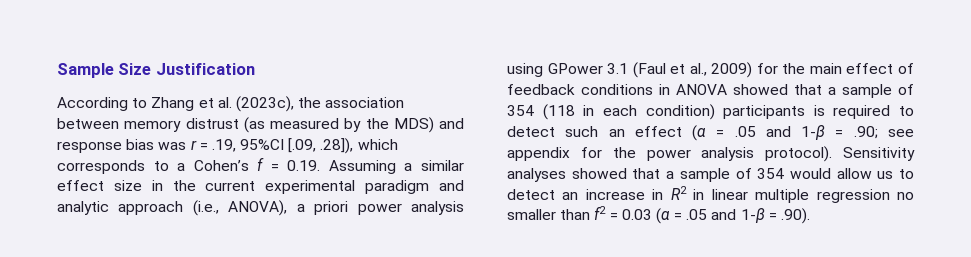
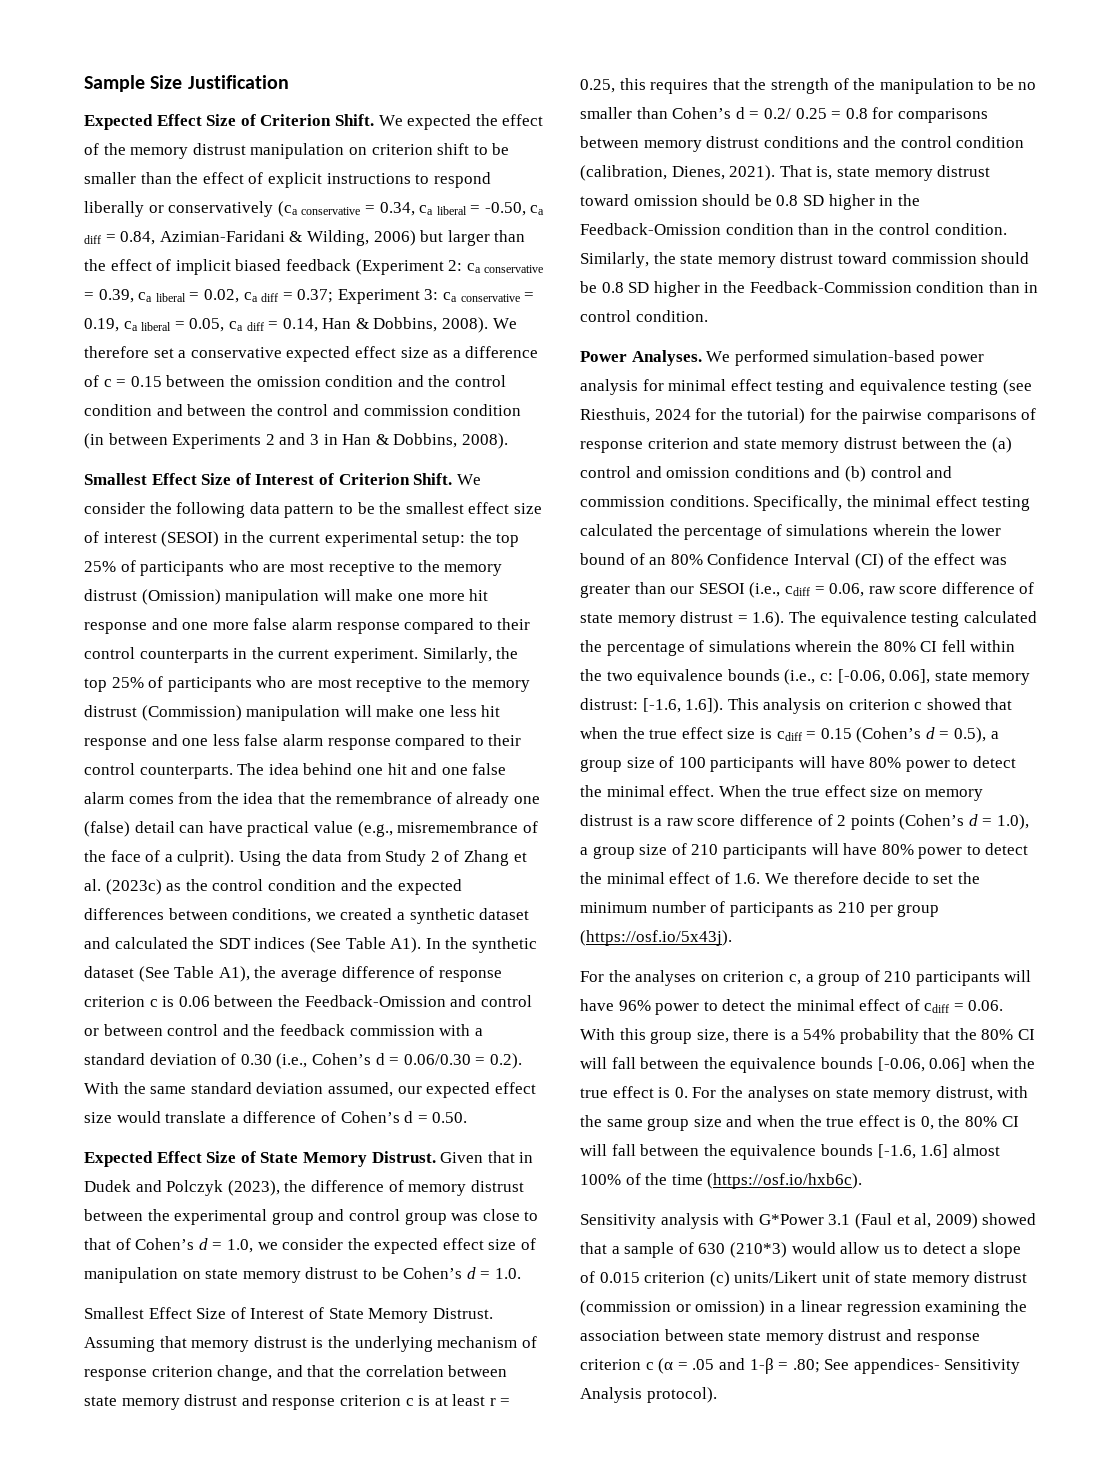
- According to Zhang et al. (2023c), the association between memory distrust (as measured by the MDS) and response bias was r = .19, 95%CI [.09, .28]), which corresponds to a Cohen’s f = 0.19. Assuming a similar effect size in the current experimental paradigm and analytic approach (i.e., ANOVA), a priori power analysis using GPower 3.1 (Faul et al., 2009) for the main effect of feedback conditions in ANOVA showed that a sample of 354 (118 in each condition) participants is required to detect such an effect (α = .05 and 1-β = .90; see appendix for the power analysis protocol). Sensitivity analyses showed that a sample of 354 would allow us to detect an increase in R2 in linear multiple regression no smaller than f2 = 0.03 (α = .05 and 1-β = .90).
+ Expected Effect Size of Criterion Shift. We expected the effect of the memory distrust manipulation on criterion shift to be smaller than the effect of explicit instructions to respond liberally or conservatively (ca conservative = 0.34, ca liberal = -0.50, ca diff = 0.84, Azimian-Faridani & Wilding, 2006) but larger than the effect of implicit biased feedback (Experiment 2: ca conservative = 0.39, ca liberal = 0.02, ca diff = 0.37; Experiment 3: ca conservative = 0.19, ca liberal = 0.05, ca diff = 0.14, Han & Dobbins, 2008). We therefore set a conservative expected effect size as a difference of c = 0.15 between the omission condition and the control condition and between the control and commission condition (in between Experiments 2 and 3 in Han & Dobbins, 2008).
+ Smallest Effect Size of Interest of Criterion Shift. We consider the following data pattern to be the smallest effect size of interest (SESOI) in the current experimental setup: the top 25% of participants who are most receptive to the memory distrust (Omission) manipulation will make one more hit response and one more false alarm response compared to their control counterparts in the current experiment. Similarly, the top 25% of participants who are most receptive to the memory distrust (Commission) manipulation will make one less hit response and one less false alarm response compared to their control counterparts. The idea behind one hit and one false alarm comes from the idea that the remembrance of already one (false) detail can have practical value (e.g., misremembrance of the face of a culprit). Using the data from Study 2 of Zhang et al. (2023c) as the control condition and the expected differences between conditions, we created a synthetic dataset and calculated the SDT indices (See Table A1). In the synthetic dataset (See Table A1), the average difference of response criterion c is 0.06 between the Feedback-Omission and control or between control and the feedback commission with a standard deviation of 0.30 (i.e., Cohen’s d = 0.06/0.30 = 0.2). With the same standard deviation assumed, our expected effect size would translate a difference of Cohen’s d = 0.50.
+ Expected Effect Size of State Memory Distrust. Given that in Dudek and Polczyk (2023), the difference of memory distrust between the experimental group and control group was close to that of Cohen’s d = 1.0, we consider the expected effect size of manipulation on state memory distrust to be Cohen’s d = 1.0.
+ Smallest Effect Size of Interest of State Memory Distrust. Assuming that memory distrust is the underlying mechanism of response criterion change, and that the correlation between state memory distrust and response criterion c is at least r = 0.25, this requires that the strength of the manipulation to be no smaller than Cohen’s d = 0.2/ 0.25 = 0.8 for comparisons between memory distrust conditions and the control condition (calibration, Dienes, 2021). That is, state memory distrust toward omission should be 0.8 SD higher in the Feedback-Omission condition than in the control condition. Similarly, the state memory distrust toward commission should be 0.8 SD higher in the Feedback-Commission condition than in control condition.
+ Power Analyses. We performed simulation-based power analysis for minimal effect testing and equivalence testing (see Riesthuis, 2024 for the tutorial) for the pairwise comparisons of response criterion and state memory distrust between the (a) control and omission conditions and (b) control and commission conditions. Specifically, the minimal effect testing calculated the percentage of simulations wherein the lower bound of an 80% Confidence Interval (CI) of the effect was greater than our SESOI (i.e., cdiff = 0.06, raw score difference of state memory distrust = 1.6). The equivalence testing calculated the percentage of simulations wherein the 80% CI fell within the two equivalence bounds (i.e., c: [-0.06, 0.06], state memory distrust: [-1.6, 1.6]). This analysis on criterion c showed that when the true effect size is cdiff = 0.15 (Cohen’s d = 0.5), a group size of 100 participants will have 80% power to detect the minimal effect. When the true effect size on memory distrust is a raw score difference of 2 points (Cohen’s d = 1.0), a group size of 210 participants will have 80% power to detect the minimal effect of 1.6. We therefore decide to set the minimum number of participants as 210 per group (https://osf.io/5x43j).
+ For the analyses on criterion c, a group of 210 participants will have 96% power to detect the minimal effect of cdiff = 0.06. With this group size, there is a 54% probability that the 80% CI will fall between the equivalence bounds [-0.06, 0.06] when the true effect is 0. For the analyses on state memory distrust, with the same group size and when the true effect is 0, the 80% CI will fall between the equivalence bounds [-1.6, 1.6] almost 100% of the time (https://osf.io/hxb6c).
+ Sensitivity analysis with G*Power 3.1 (Faul et al, 2009) showed that a sample of 630 (210*3) would allow us to detect a slope of 0.015 criterion (c) units/Likert unit of state memory distrust (commission or omission) in a linear regression examining the association between state memory distrust and response criterion c (α = .05 and 1-β = .80; See appendices- Sensitivity Analysis protocol).

